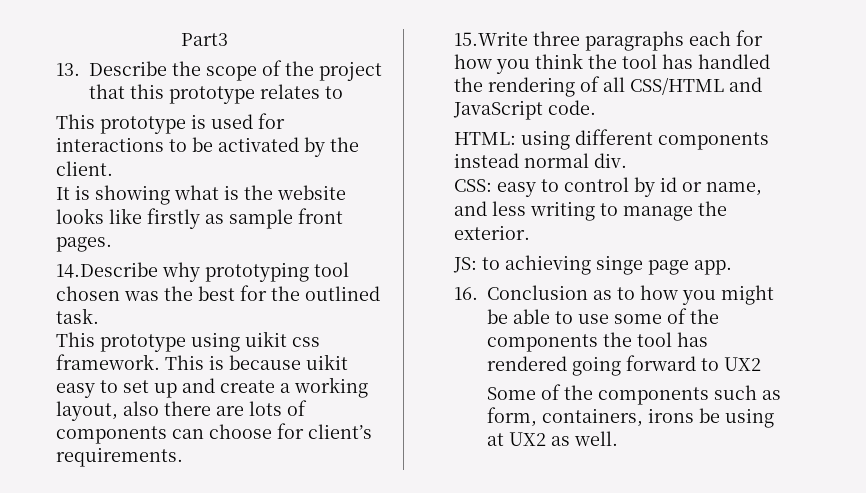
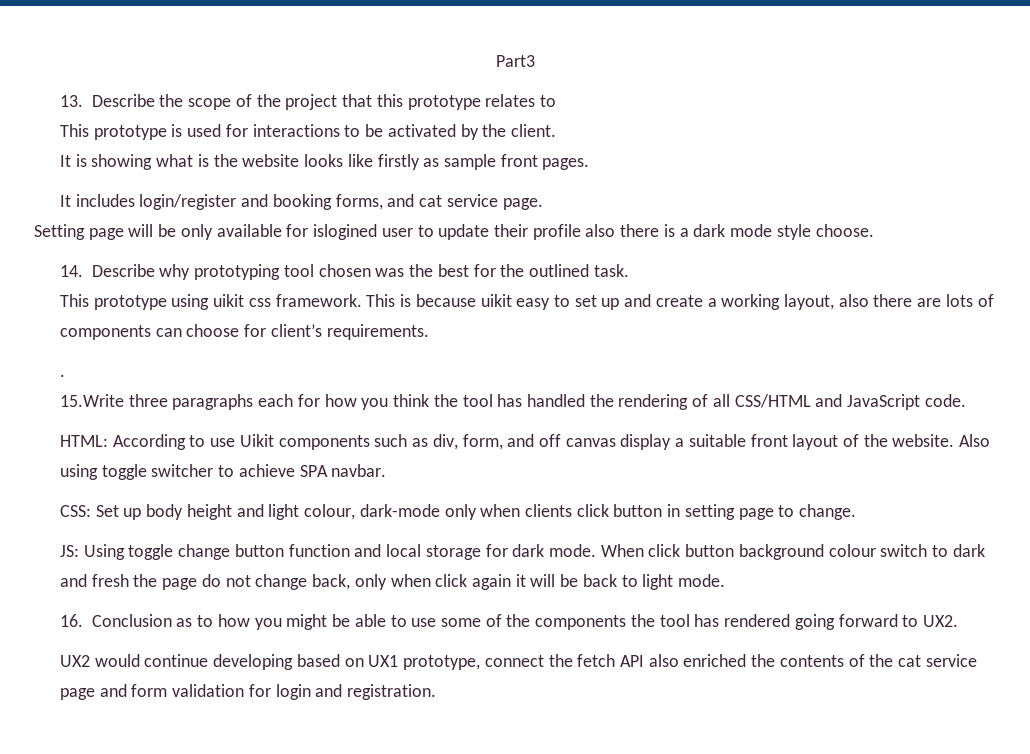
- 14.Describe why prototyping tool chosen was the best for the outlined task.
+ It includes login/register and booking forms, and cat service page.
+ Setting page will be only available for islogined user to update their profile also there is a dark mode style choose.
+ 14. Describe why prototyping tool chosen was the best for the outlined task.
+ .
- HTML: using different components instead normal div.
- CSS: easy to control by id or name, and less writing to manage the exterior.
- JS: to achieving singe page app.
+ HTML: According to use Uikit components such as div, form, and off canvas display a suitable front layout of the website. Also using toggle switcher to achieve SPA navbar.
+ CSS: Set up body height and light colour, dark-mode only when clients click button in setting page to change.
+ JS: Using toggle change button function and local storage for dark mode. When click button background colour switch to dark and fresh the page do not change back, only when click again it will be back to light mode.
- 16. Conclusion as to how you might be able to use some of the components the tool has rendered going forward to UX2
- Some of the components such as form, containers, irons be using at UX2 as well.
+ 16. Conclusion as to how you might be able to use some of the components the tool has rendered going forward to UX2.
+ UX2 would continue developing based on UX1 prototype, connect the fetch API also enriched the contents of the cat service page and form validation for login and registration.

